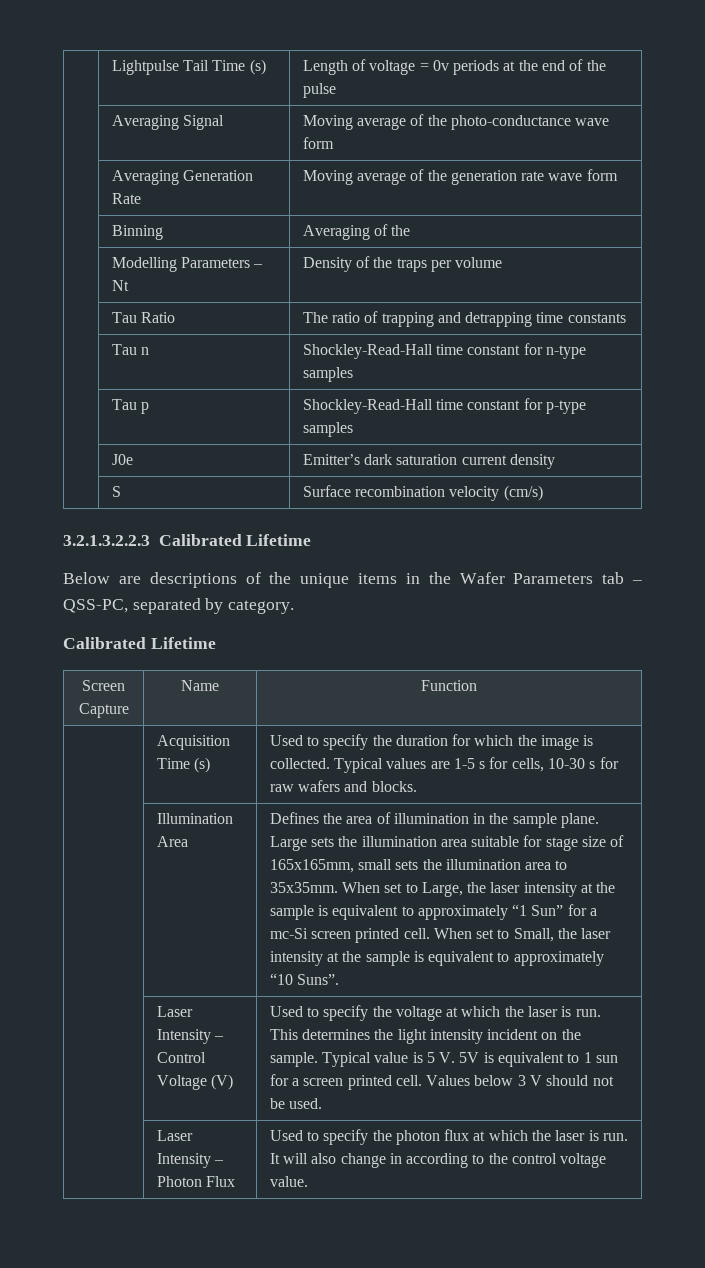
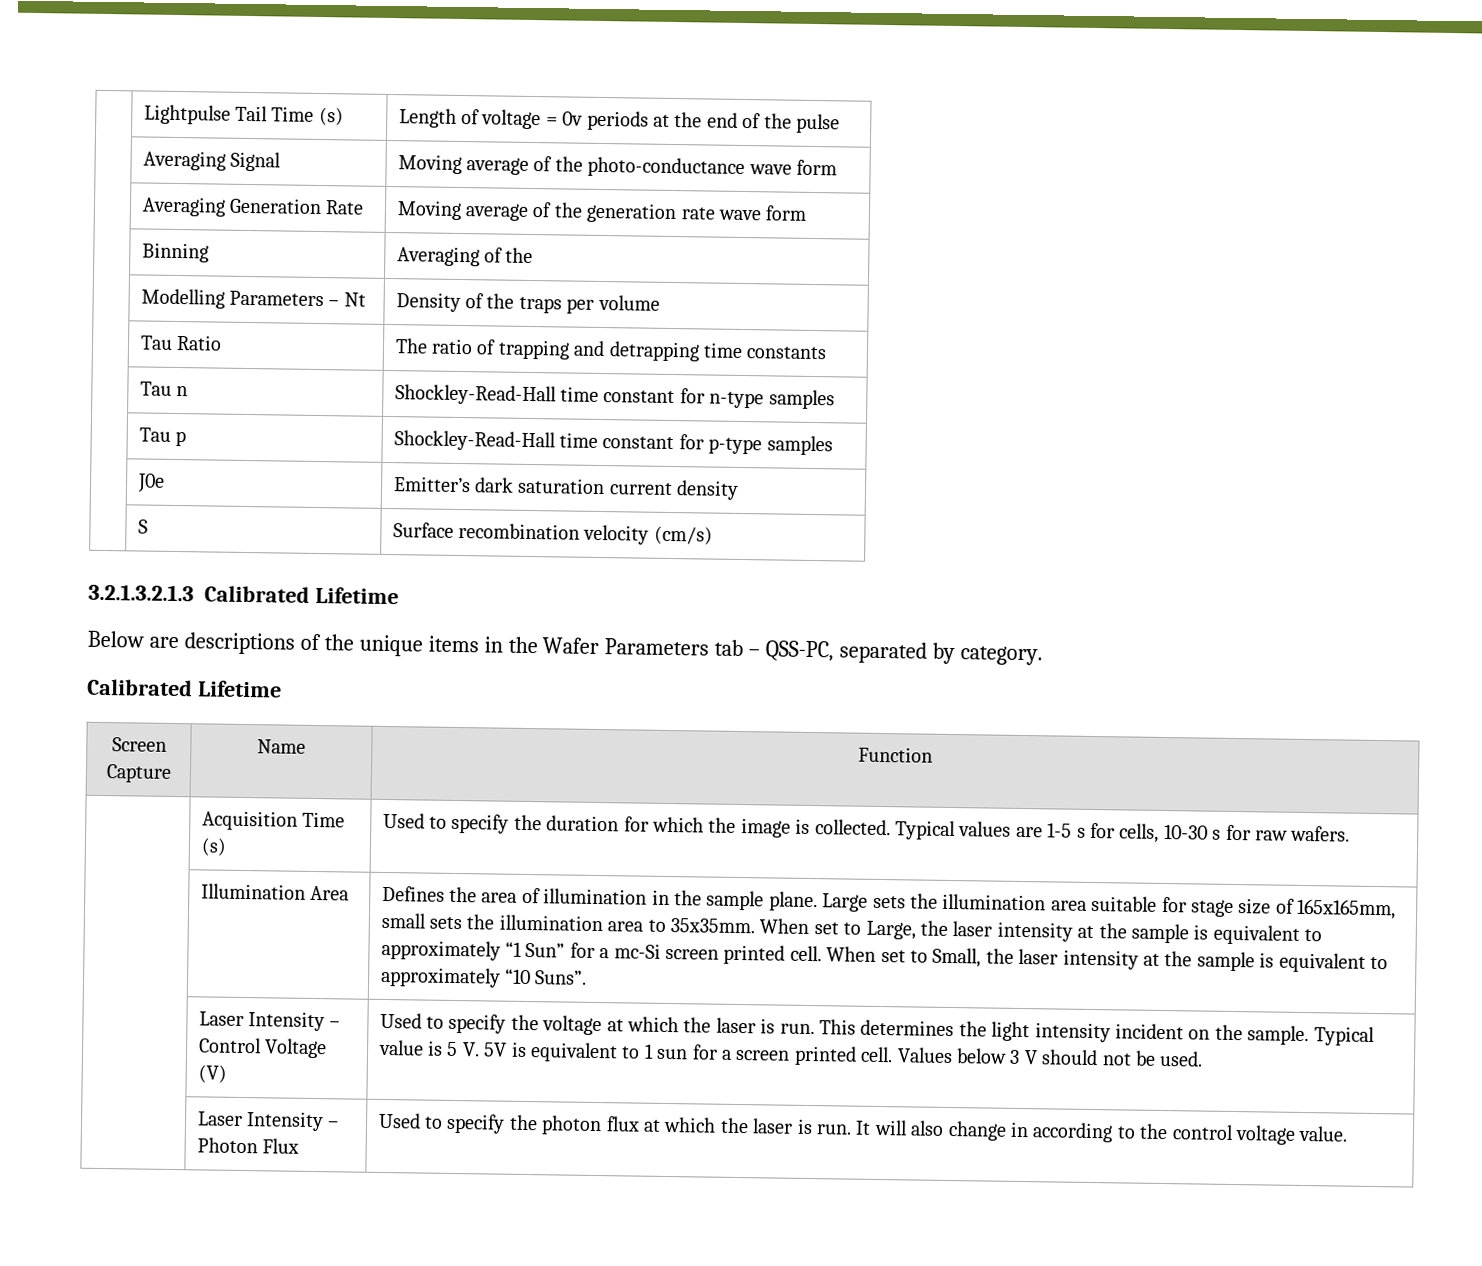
- 3.2.1.3.2.2.3 Calibrated Lifetime
+ 3.2.1.3.2.1.3 Calibrated Lifetime
- | Acquisition Time (s) | Used to specify the duration for which the image is collected. Typical values are 1-5 s for cells, 10-30 s for raw wafers and blocks.
+ | Acquisition Time (s) | Used to specify the duration for which the image is collected. Typical values are 1-5 s for cells, 10-30 s for raw wafers.

